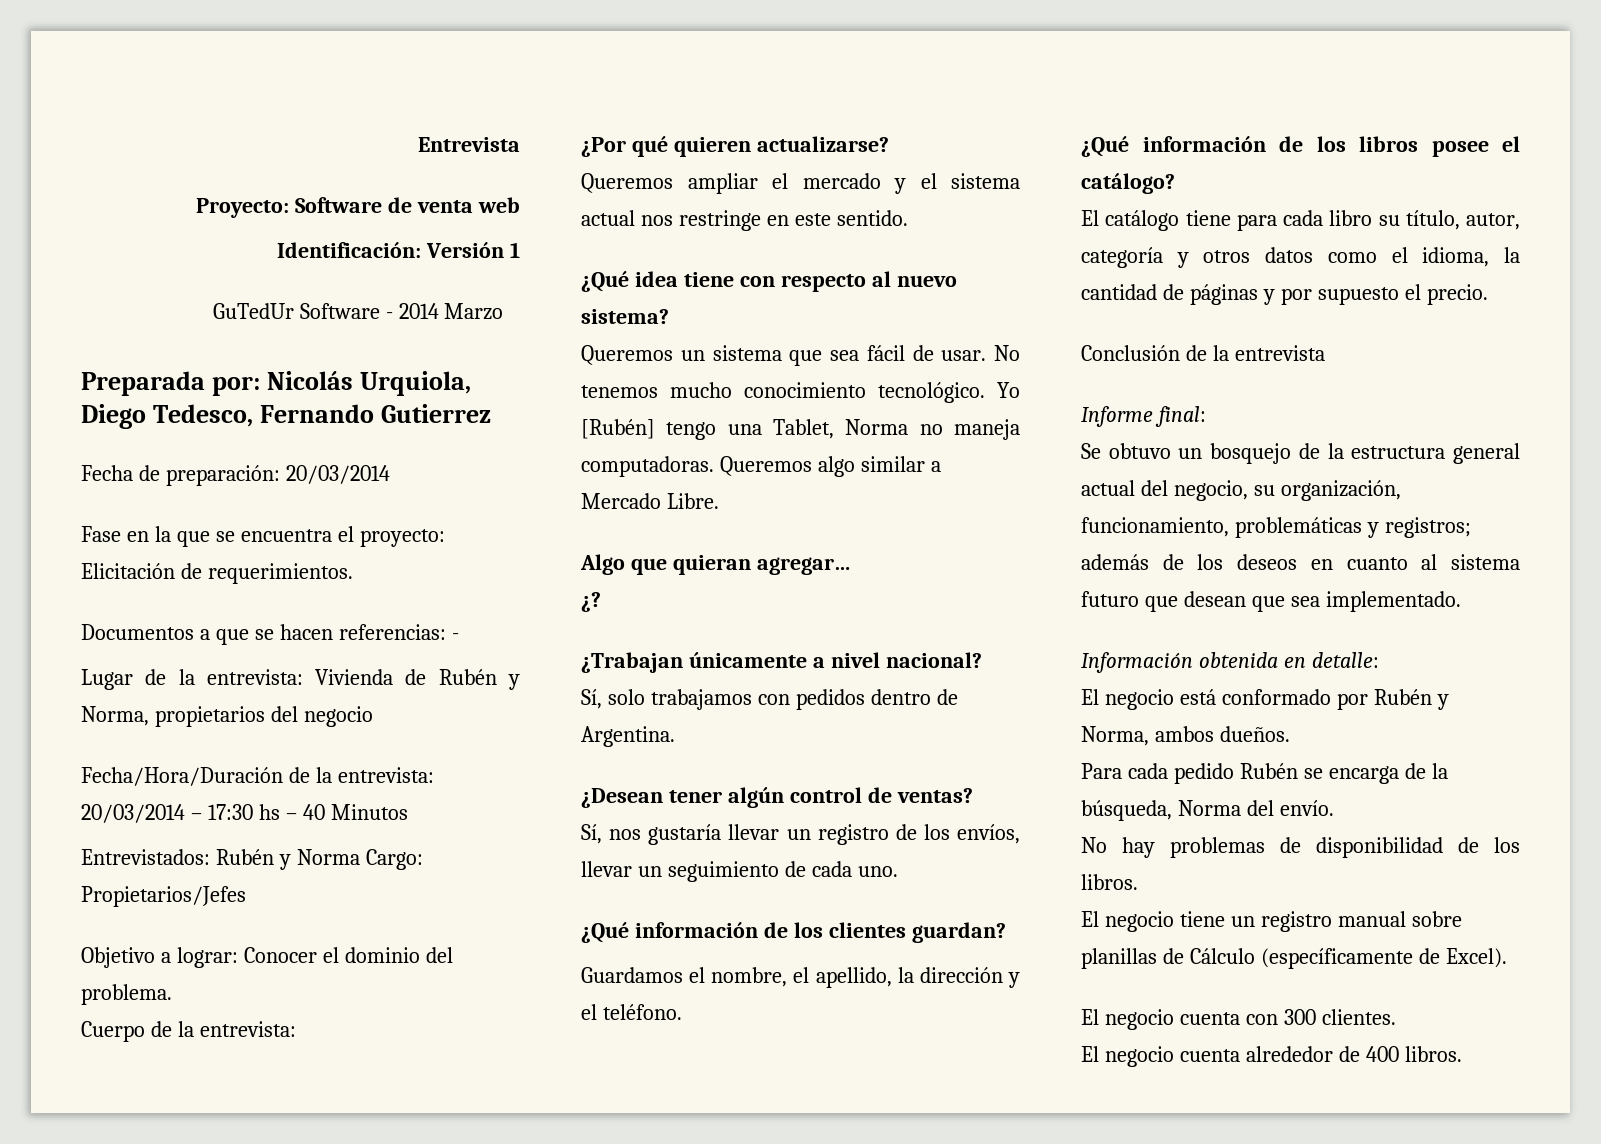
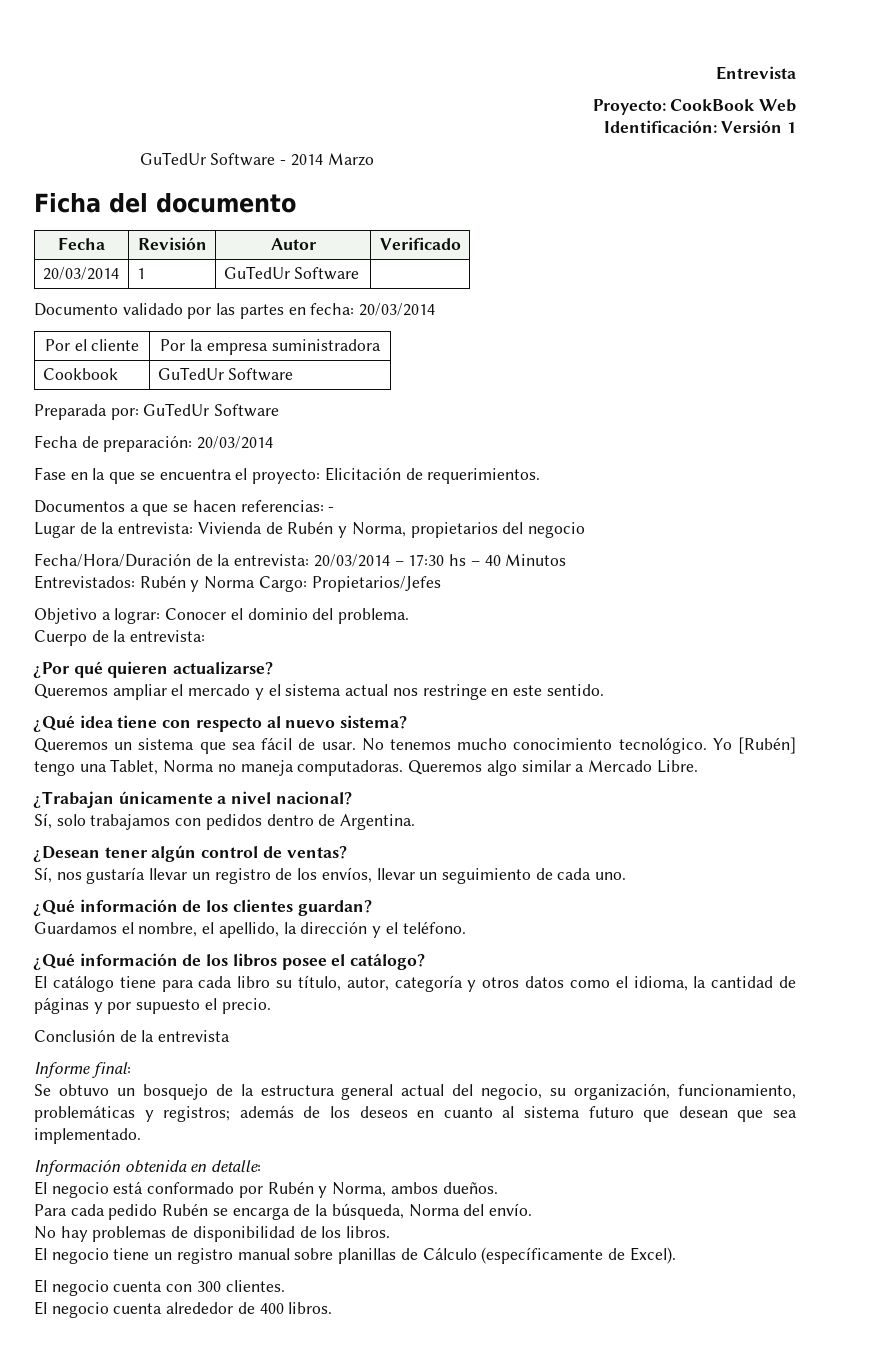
- Proyecto: Software de venta web
+ Proyecto: CookBook Web
- Preparada por: Nicolás Urquiola, Diego Tedesco, Fernando Gutierrez
+ Ficha del documento
+ Fecha | Revisión | Autor | Verificado
+ 20/03/2014 | 1 | GuTedUr Software |
+ Documento validado por las partes en fecha: 20/03/2014
+ Por el cliente | Por la empresa suministradora
+ Cookbook | GuTedUr Software
+ Preparada por: GuTedUr Software
- Algo que quieran agregar…
- ¿?

